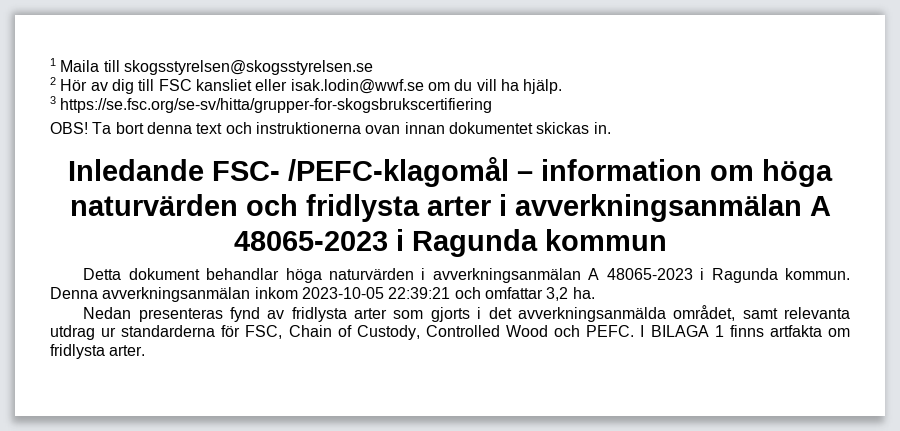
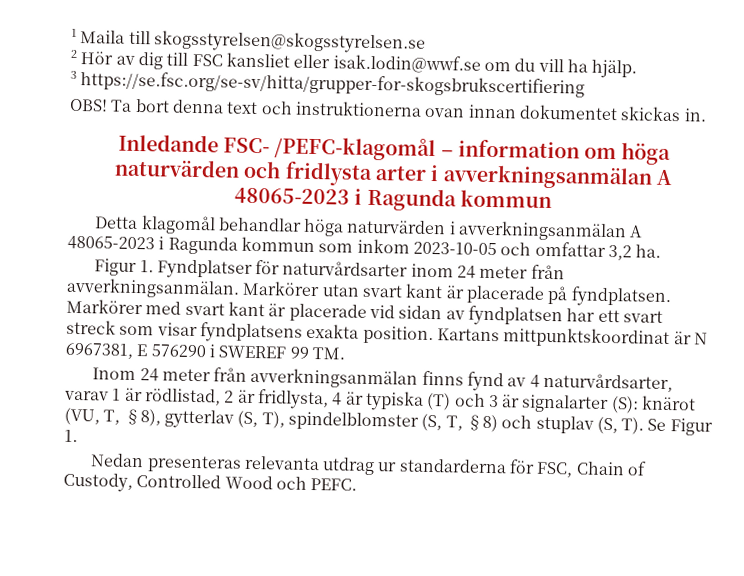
- Detta dokument behandlar höga naturvärden i avverkningsanmälan A 48065-2023 i Ragunda kommun. Denna avverkningsanmälan inkom 2023-10-05 22:39:21 och omfattar 3,2 ha.
+ Detta klagomål behandlar höga naturvärden i avverkningsanmälan A 48065-2023 i Ragunda kommun som inkom 2023-10-05 och omfattar 3,2 ha.
- Nedan presenteras fynd av fridlysta arter som gjorts i det avverkningsanmälda området, samt relevanta utdrag ur standarderna för FSC, Chain of Custody, Controlled Wood och PEFC. I BILAGA 1 finns artfakta om fridlysta arter.
+ Figur 1. Fyndplatser för naturvårdsarter inom 24 meter från avverkningsanmälan. Markörer utan svart kant är placerade på fyndplatsen. Markörer med svart kant är placerade vid sidan av fyndplatsen har ett svart streck som visar fyndplatsens exakta position. Kartans mittpunktskoordinat är N 6967381, E 576290 i SWEREF 99 TM.
+ Inom 24 meter från avverkningsanmälan finns fynd av 4 naturvårdsarter, varav 1 är rödlistad, 2 är fridlysta, 4 är typiska (T) och 3 är signalarter (S): knärot (VU, T, §8), gytterlav (S, T), spindelblomster (S, T, §8) och stuplav (S, T). Se Figur 1.
+ Nedan presenteras relevanta utdrag ur standarderna för FSC, Chain of Custody, Controlled Wood och PEFC.

